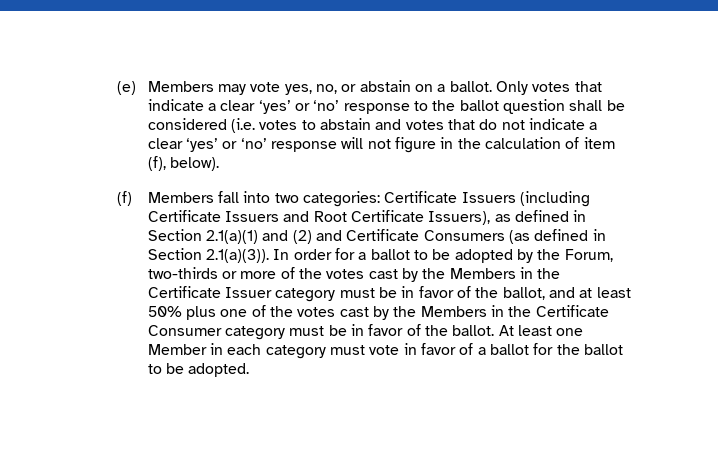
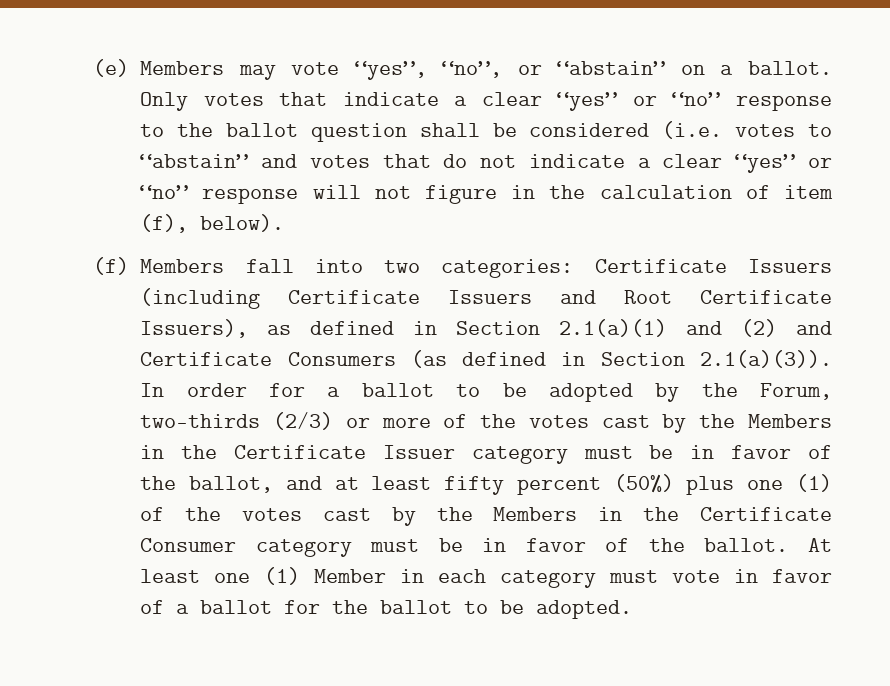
- (e) Members may vote yes, no, or abstain on a ballot.
+ (e) Members may vote “yes”, “no”, or “abstain” on a ballot.
- Only votes that indicate a clear ‘yes’ or ‘no’ response to the ballot question shall be considered (i.e. votes to abstain and votes that do not indicate a clear ‘yes’ or ‘no’ response will not figure in the calculation of item (f), below).
+ Only votes that indicate a clear “yes” or “no” response to the ballot question shall be considered (i.e. votes to “abstain” and votes that do not indicate a clear “yes” or “no” response will not figure in the calculation of item (f), below).
- Certificate Issuers (including Certificate Issuers and Root Certificate Issuers), as defined in Section 2.1(a)(1) and (2) and Certificate Consumers (as defined in Section 2.1(a)(3)). In order for a ballot to be adopted by the Forum, two-thirds or more of the votes cast by the Members in the Certificate Issuer category must be in favor of the ballot, and at least 50% plus one of the votes cast by the Members in the Certificate Consumer category must be in favor of the ballot.
+ Certificate Issuers (including Certificate Issuers and Root Certificate Issuers), as defined in Section 2.1(a)(1) and (2) and Certificate Consumers (as defined in Section 2.1(a)(3)). In order for a ballot to be adopted by the Forum, two-thirds (2/3) or more of the votes cast by the Members in the Certificate Issuer category must be in favor of the ballot, and at least fifty percent (50%) plus one (1) of the votes cast by the Members in the Certificate Consumer category must be in favor of the ballot.
- At least one Member in each category must vote in favor of a ballot for the ballot to be adopted.
+ At least one (1) Member in each category must vote in favor of a ballot for the ballot to be adopted.

